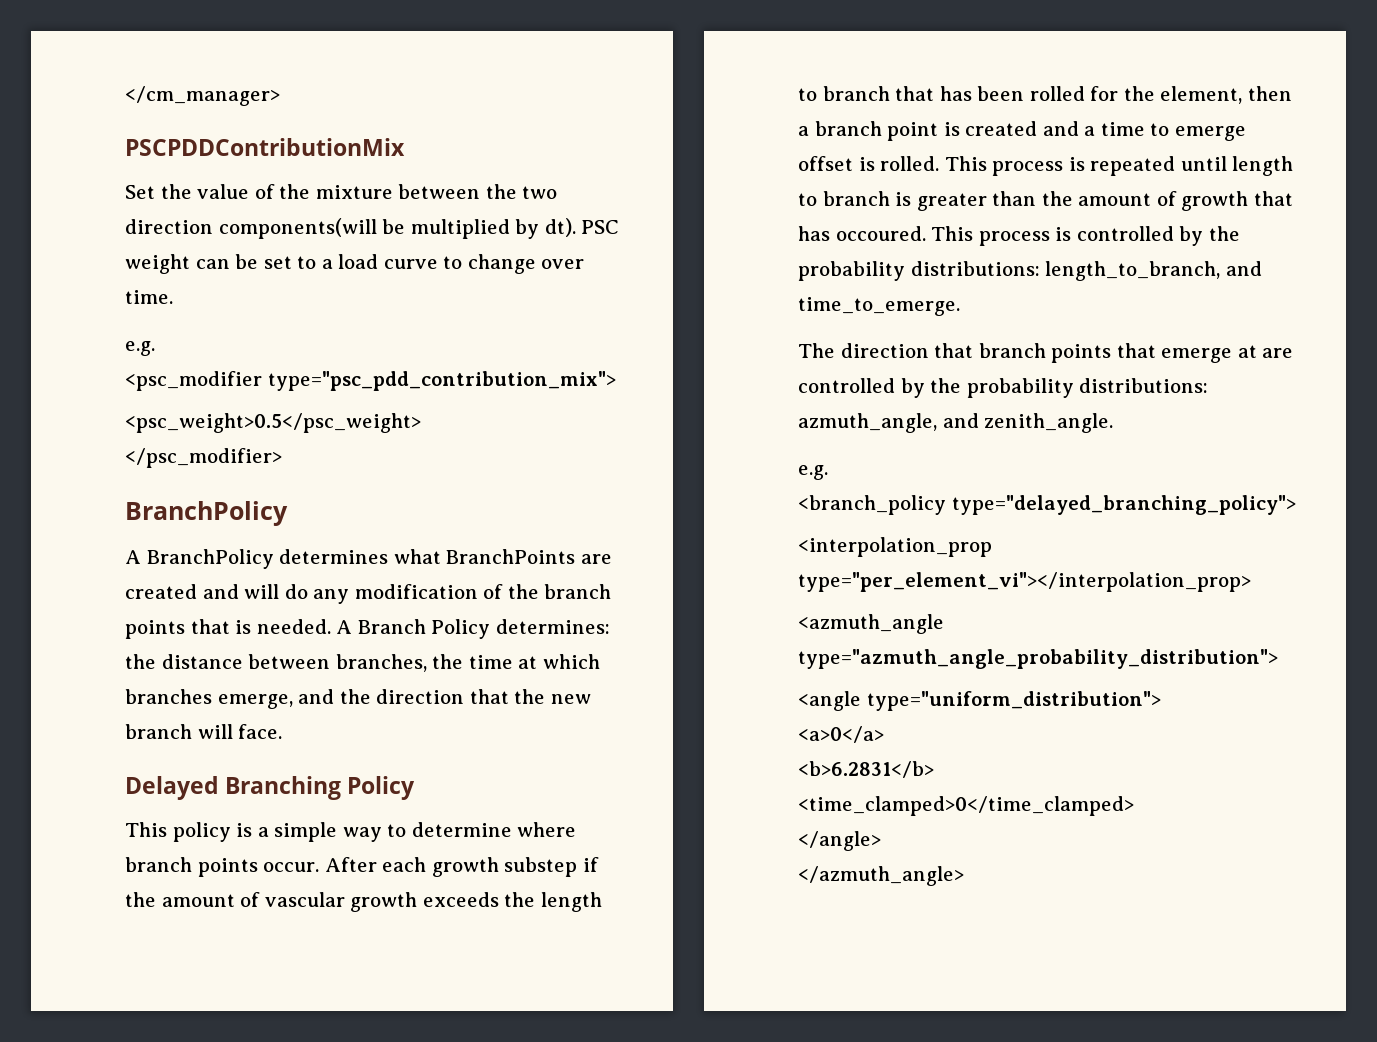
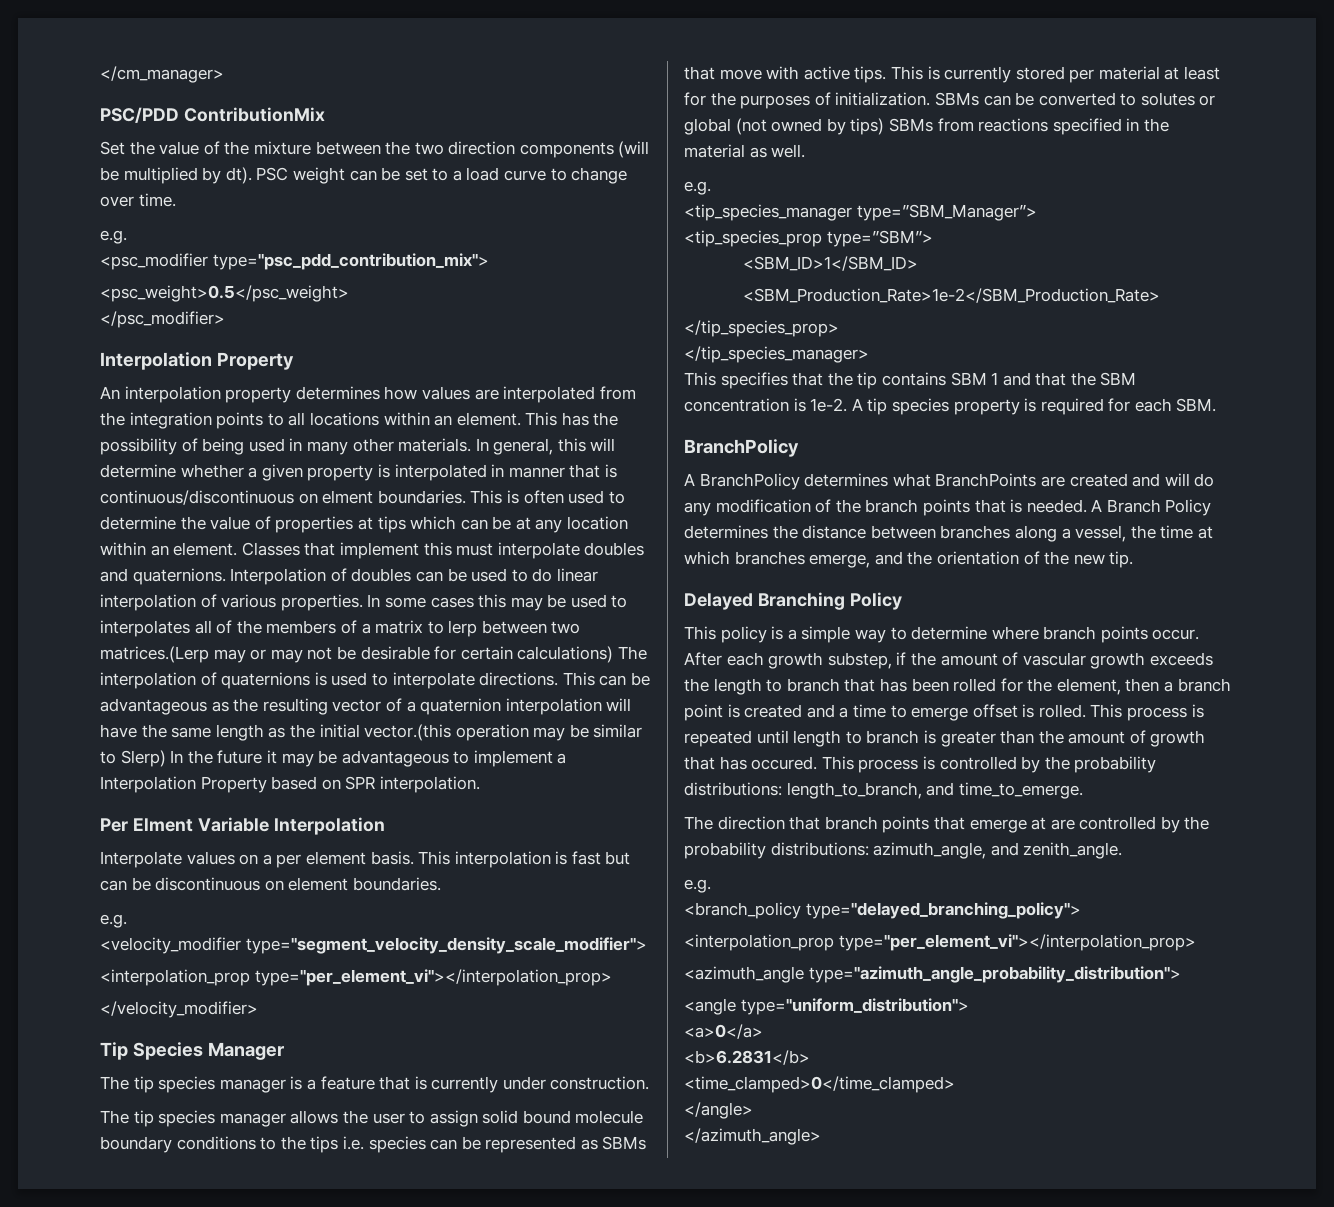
- PSCPDDContributionMix
+ PSC/PDD ContributionMix
- Set the value of the mixture between the two direction components(will be multiplied by dt).
+ Set the value of the mixture between the two direction components (will be multiplied by dt).
  </psc_modifier>
+ Interpolation Property
+ An interpolation property determines how values are interpolated from the integration points to all locations within an element. This has the possibility of being used in many other materials. In general, this will determine whether a given property is interpolated in manner that is continuous/discontinuous on elment boundaries. This is often used to determine the value of properties at tips which can be at any location within an element. Classes that implement this must interpolate doubles and quaternions. Interpolation of doubles can be used to do linear interpolation of various properties. In some cases this may be used to interpolates all of the members of a matrix to lerp between two matrices.(Lerp may or may not be desirable for certain calculations) The interpolation of quaternions is used to interpolate directions. This can be advantageous as the resulting vector of a quaternion interpolation will have the same length as the initial vector.(this operation may be similar to Slerp) In the future it may be advantageous to implement a Interpolation Property based on SPR interpolation.
+ Per Elment Variable Interpolation
+ Interpolate values on a per element basis. This interpolation is fast but can be discontinuous on element boundaries.
+ e.g.
+ <velocity_modifier type="segment_velocity_density_scale_modifier">
+ <interpolation_prop type="per_element_vi"></interpolation_prop>
+ </velocity_modifier>
+ Tip Species Manager
+ The tip species manager is a feature that is currently under construction.
+ The tip species manager allows the user to assign solid bound molecule boundary conditions to the tips i.e. species can be represented as SBMs that move with active tips. This is currently stored per material at least for the purposes of initialization. SBMs can be converted to solutes or global (not owned by tips) SBMs from reactions specified in the material as well.
+ e.g.
+ <tip_species_manager type=”SBM_Manager”>
+ <tip_species_prop type=”SBM”>
+ <SBM_ID>1</SBM_ID>
+ <SBM_Production_Rate>1e-2</SBM_Production_Rate>
+ </tip_species_prop>
+ </tip_species_manager>
+ This specifies that the tip contains SBM 1 and that the SBM concentration is 1e-2. A tip species property is required for each SBM.
- A Branch Policy determines: the distance between branches, the time at which branches emerge, and the direction that the new branch will face.
+ A Branch Policy determines the distance between branches along a vessel, the time at which branches emerge, and the orientation of the new tip.
- After each growth substep if the amount of vascular growth exceeds the length to branch that has been rolled for the element, then a branch point is created and a time to emerge offset is rolled.
+ After each growth substep, if the amount of vascular growth exceeds the length to branch that has been rolled for the element, then a branch point is created and a time to emerge offset is rolled.
- This process is repeated until length to branch is greater than the amount of growth that has occoured.
+ This process is repeated until length to branch is greater than the amount of growth that has occured.
- The direction that branch points that emerge at are controlled by the probability distributions: azmuth_angle, and zenith_angle.
+ The direction that branch points that emerge at are controlled by the probability distributions: azimuth_angle, and zenith_angle.
- <azmuth_angle type="azmuth_angle_probability_distribution">
+ <azimuth_angle type="azimuth_angle_probability_distribution">
- </azmuth_angle>
+ </azimuth_angle>

